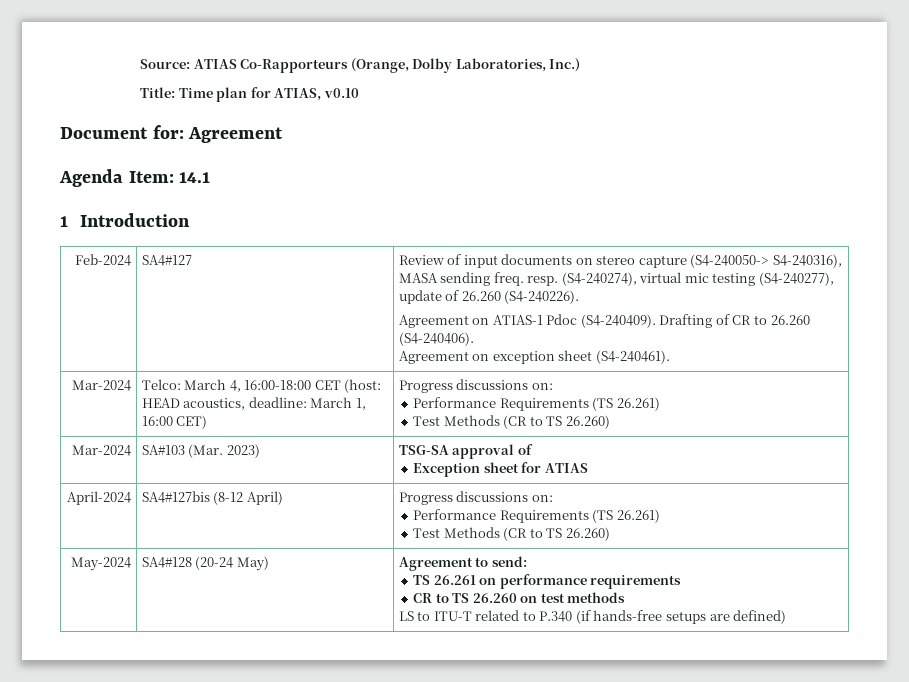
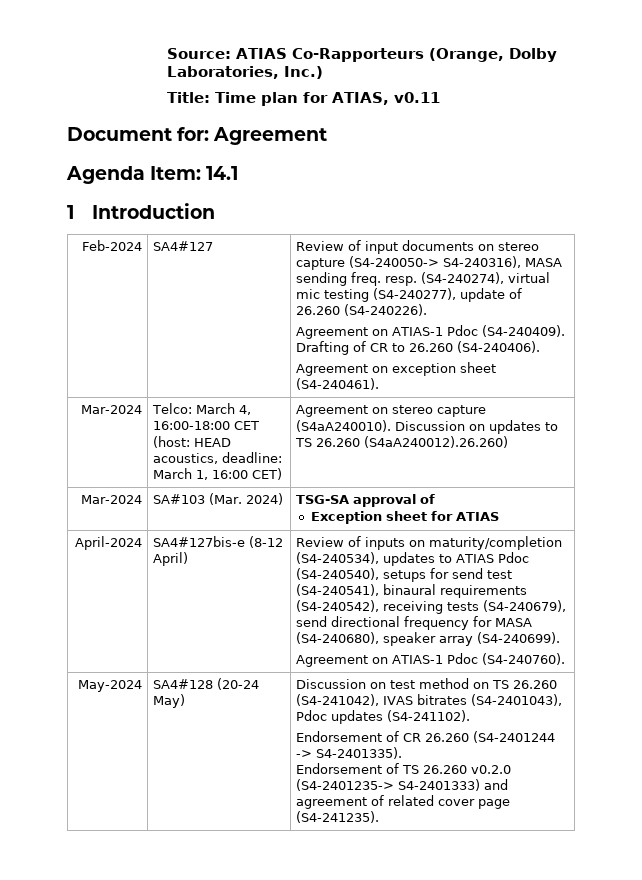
- Title: Time plan for ATIAS, v0.10
+ Title: Time plan for ATIAS, v0.11
- Mar-2024 | Telco: March 4, 16:00-18:00 CET (host: HEAD acoustics, deadline: March 1, 16:00 CET) | Progress discussions on:
- Performance Requirements (TS 26.261)
- Test Methods (CR to TS 26.260)
+ Mar-2024 | Telco: March 4, 16:00-18:00 CET (host: HEAD acoustics, deadline: March 1, 16:00 CET) | Agreement on stereo capture (S4aA240010). Discussion on updates to TS 26.260 (S4aA240012).26.260)
- Mar-2024 | SA#103 (Mar. 2023) | TSG-SA approval of
+ Mar-2024 | SA#103 (Mar. 2024) | TSG-SA approval of
- April-2024 | SA4#127bis (8-12 April) | Progress discussions on:
- Performance Requirements (TS 26.261)
- Test Methods (CR to TS 26.260)
- May-2024 | SA4#128 (20-24 May) | Agreement to send:
- TS 26.261 on performance requirements
- CR to TS 26.260 on test methods
- LS to ITU-T related to P.340 (if hands-free setups are defined)
+ April-2024 | SA4#127bis-e (8-12 April) | Review of inputs on maturity/completion (S4-240534), updates to ATIAS Pdoc (S4-240540), setups for send test (S4-240541), binaural requirements (S4-240542), receiving tests (S4-240679), send directional frequency for MASA (S4-240680), speaker array (S4-240699).
+ Agreement on ATIAS-1 Pdoc (S4-240760).
+ May-2024 | SA4#128 (20-24 May) | Discussion on test method on TS 26.260 (S4-241042), IVAS bitrates (S4-2401043), Pdoc updates (S4-241102).
+ Endorsement of CR 26.260 (S4-2401244 -> S4-2401335).
+ Endorsement of TS 26.260 v0.2.0 (S4-2401235-> S4-2401333) and agreement of related cover page (S4-241235).

